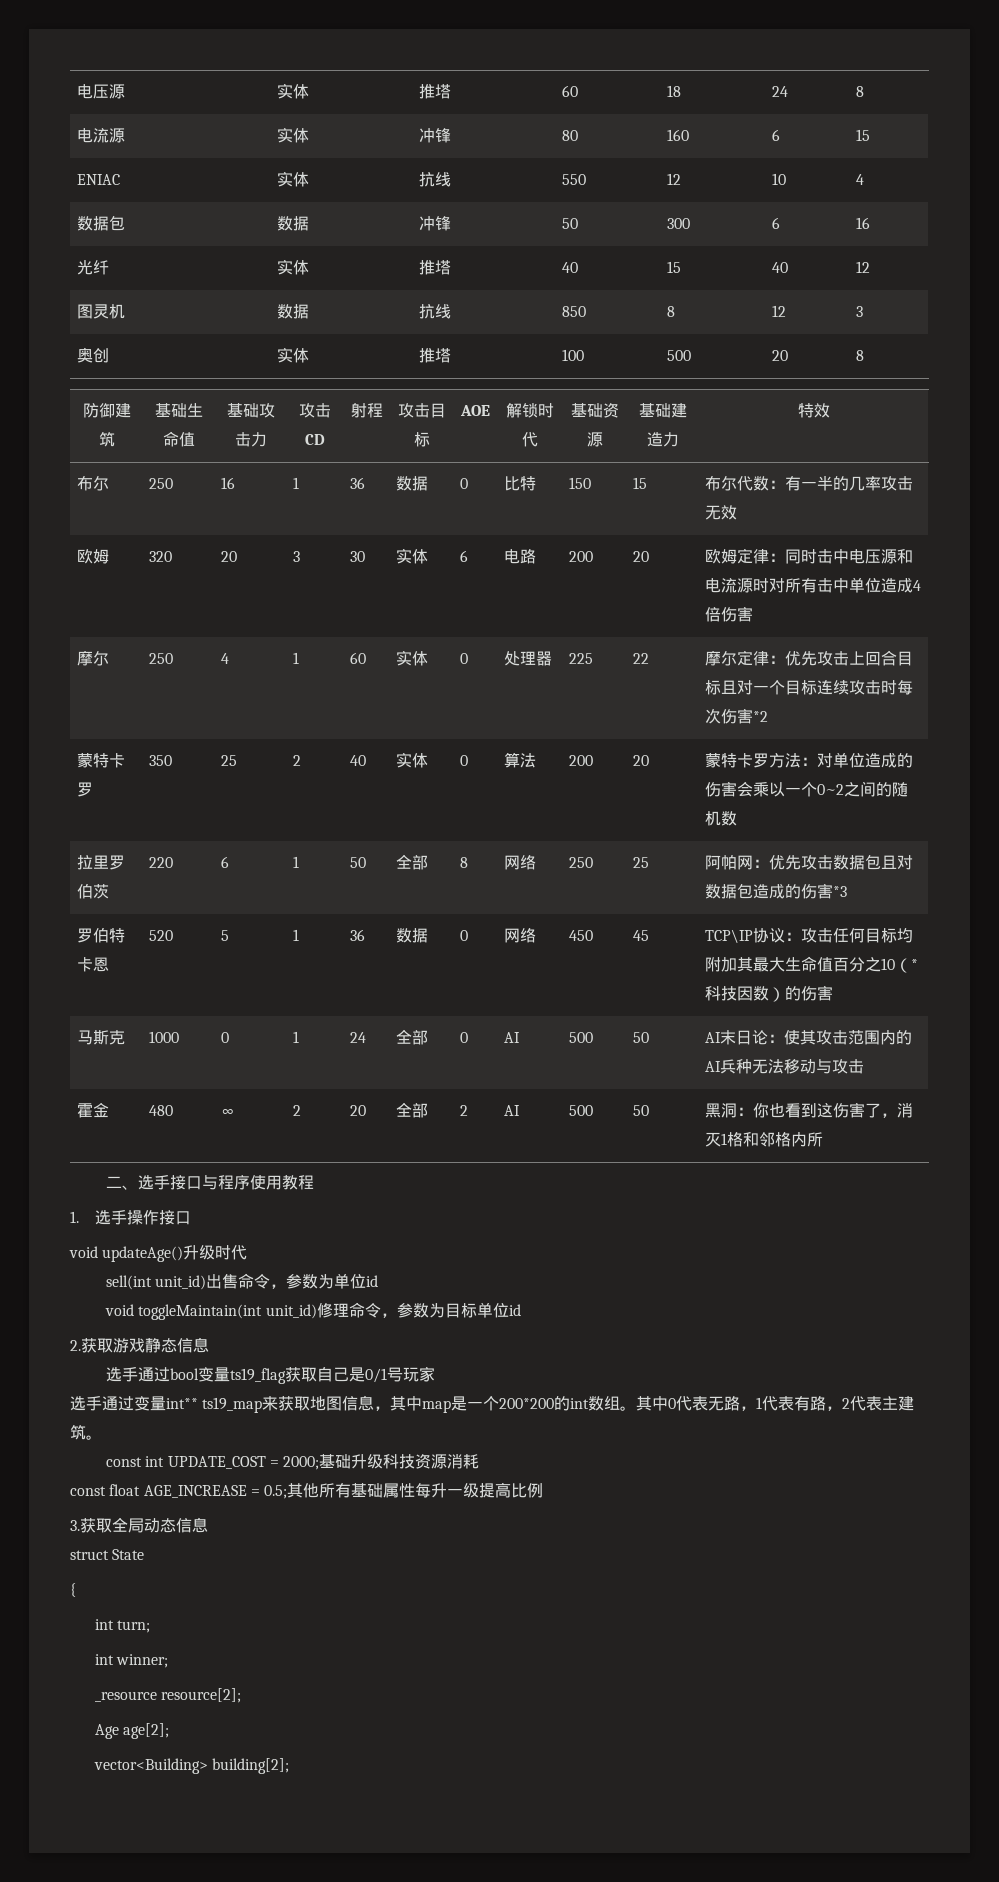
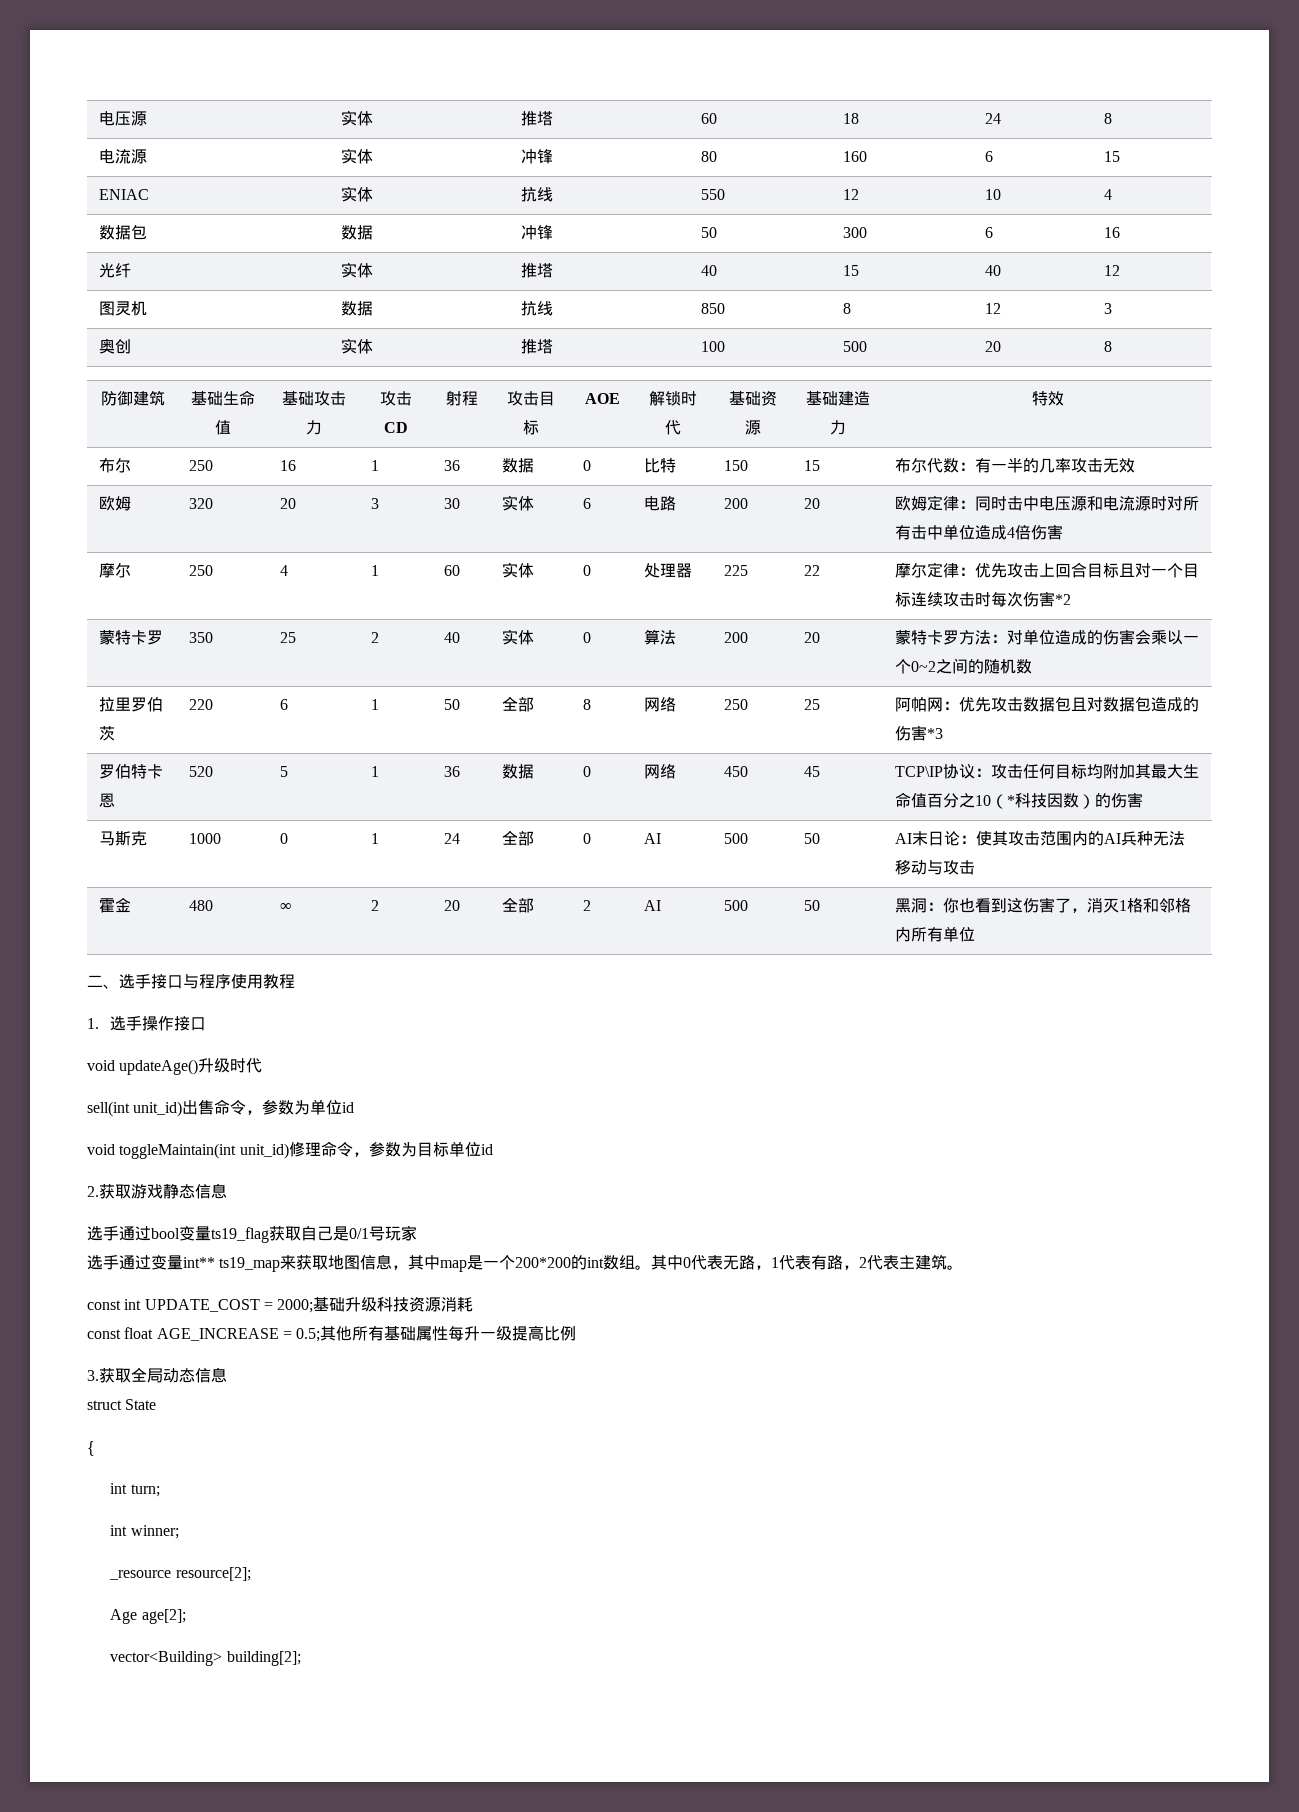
- 霍金 | 480 | ∞ | 2 | 20 | 全部 | 2 | AI | 500 | 50 | 黑洞：你也看到这伤害了，消灭1格和邻格内所
+ 霍金 | 480 | ∞ | 2 | 20 | 全部 | 2 | AI | 500 | 50 | 黑洞：你也看到这伤害了，消灭1格和邻格内所有单位

